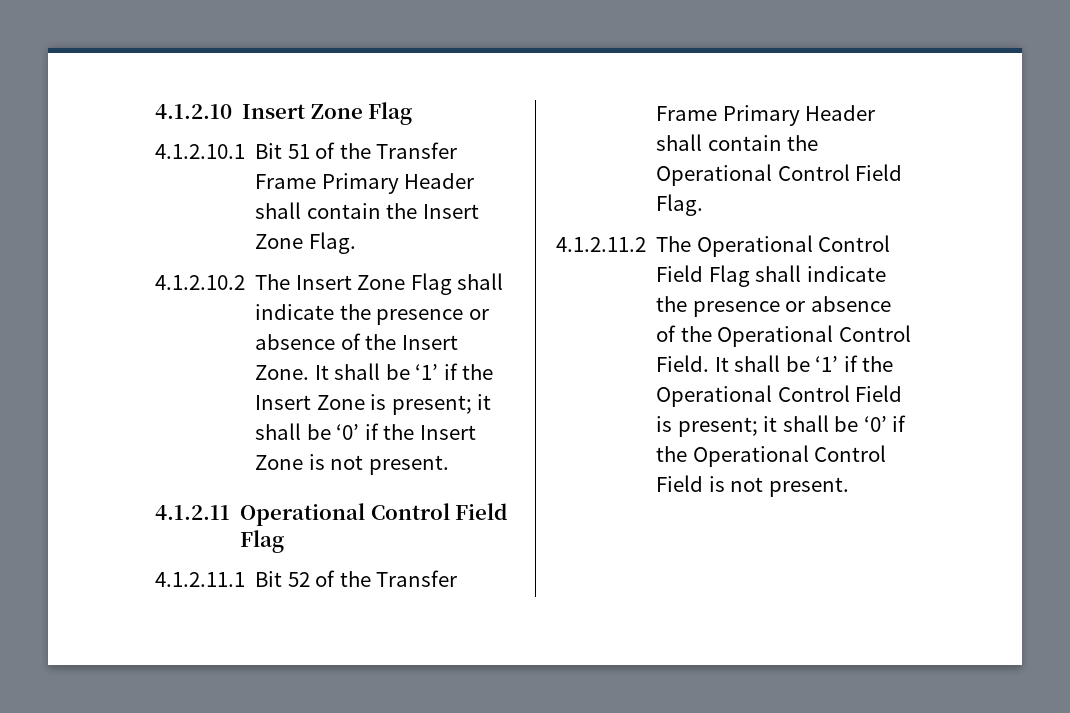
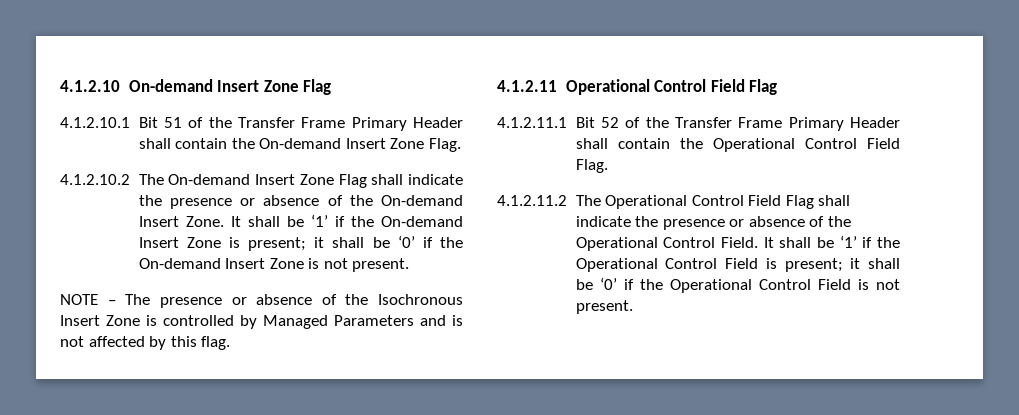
- 4.1.2.10 Insert Zone Flag
+ 4.1.2.10 On-demand Insert Zone Flag
- 4.1.2.10.1 Bit 51 of the Transfer Frame Primary Header shall contain the Insert Zone Flag.
+ 4.1.2.10.1 Bit 51 of the Transfer Frame Primary Header shall contain the On-demand Insert Zone Flag.
- 4.1.2.10.2 The Insert Zone Flag shall indicate the presence or absence of the Insert Zone.
+ 4.1.2.10.2 The On-demand Insert Zone Flag shall indicate the presence or absence of the On-demand Insert Zone.
- It shall be ‘1’ if the Insert Zone is present; it shall be ‘0’ if the Insert Zone is not present.
+ It shall be ‘1’ if the On-demand Insert Zone is present; it shall be ‘0’ if the On-demand Insert Zone is not present.
+ NOTE – The presence or absence of the Isochronous Insert Zone is controlled by Managed Parameters and is not affected by this flag.

